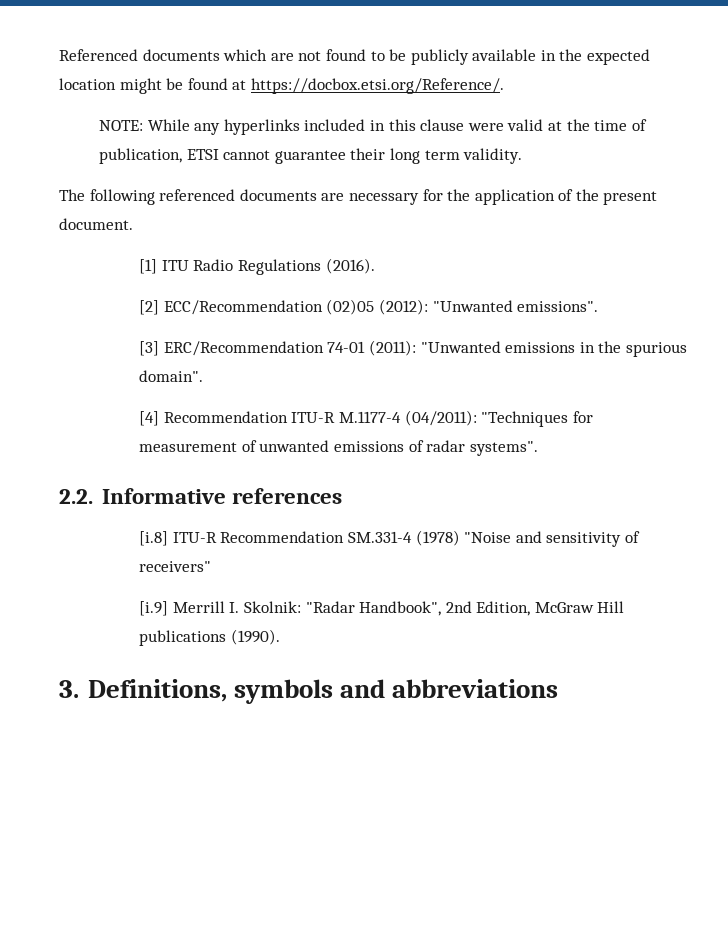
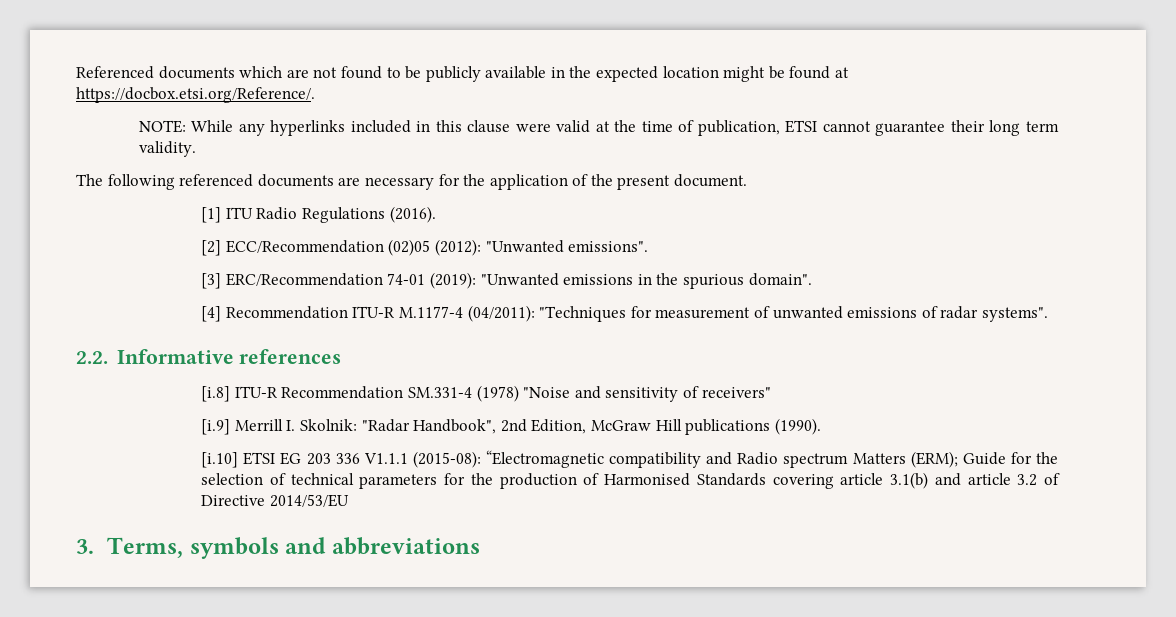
- [3] ERC/Recommendation 74-01 (2011): "Unwanted emissions in the spurious domain".
+ [3] ERC/Recommendation 74-01 (2019): "Unwanted emissions in the spurious domain".
+ [i.10] ETSI EG 203 336 V1.1.1 (2015-08): “Electromagnetic compatibility and Radio spectrum Matters (ERM); Guide for the selection of technical parameters for the production of Harmonised Standards covering article 3.1(b) and article 3.2 of Directive 2014/53/EU
- 3. Definitions, symbols and abbreviations
+ 3. Terms, symbols and abbreviations

